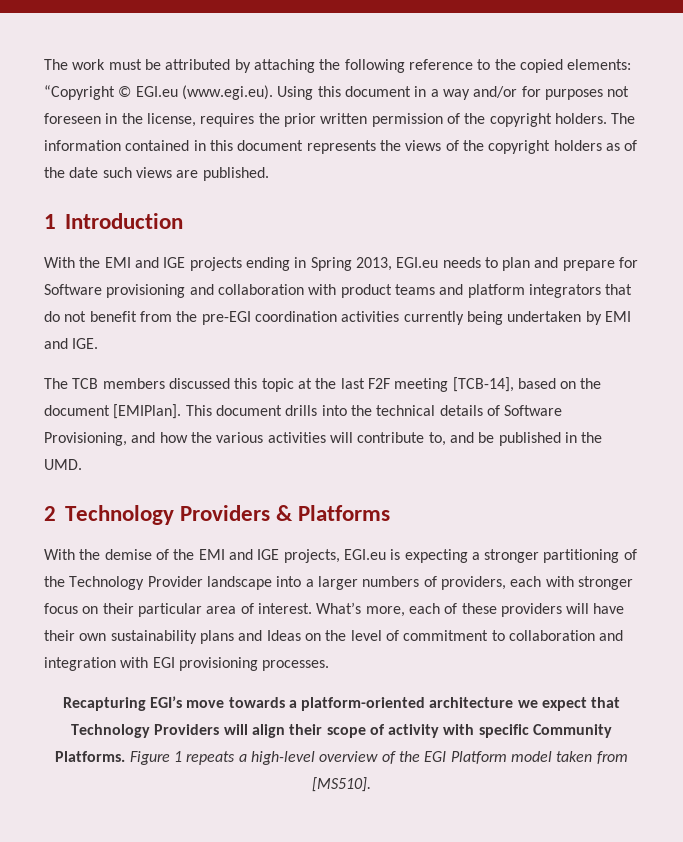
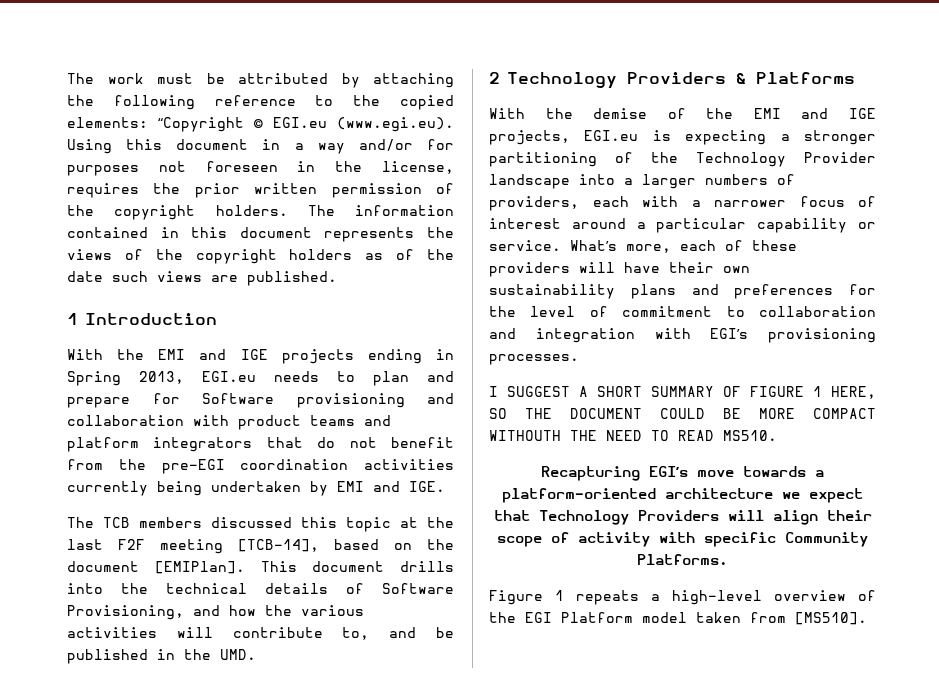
- With the demise of the EMI and IGE projects, EGI.eu is expecting a stronger partitioning of the Technology Provider landscape into a larger numbers of providers, each with stronger focus on their particular area of interest.
+ With the demise of the EMI and IGE projects, EGI.eu is expecting a stronger partitioning of the Technology Provider landscape into a larger numbers of providers, each with a narrower focus of interest around a particular capability or service.
- What’s more, each of these providers will have their own sustainability plans and Ideas on the level of commitment to collaboration and integration with EGI provisioning processes.
+ What’s more, each of these providers will have their own sustainability plans and preferences for the level of commitment to collaboration and integration with EGI’s provisioning processes.
+ I SUGGEST A SHORT SUMMARY OF FIGURE 1 HERE, SO THE DOCUMENT COULD BE MORE COMPACT WITHOUTH THE NEED TO READ MS510.
- Recapturing EGI’s move towards a platform-oriented architecture we expect that Technology Providers will align their scope of activity with specific Community Platforms. Figure 1 repeats a high-level overview of the EGI Platform model taken from [MS510].
+ Recapturing EGI’s move towards a platform-oriented architecture we expect that Technology Providers will align their scope of activity with specific Community Platforms.
+ Figure 1 repeats a high-level overview of the EGI Platform model taken from [MS510].

